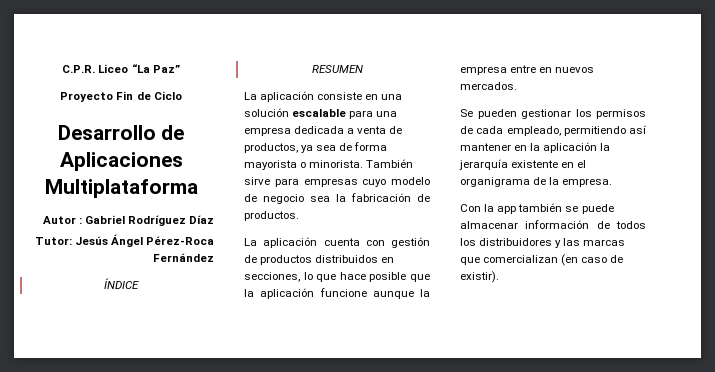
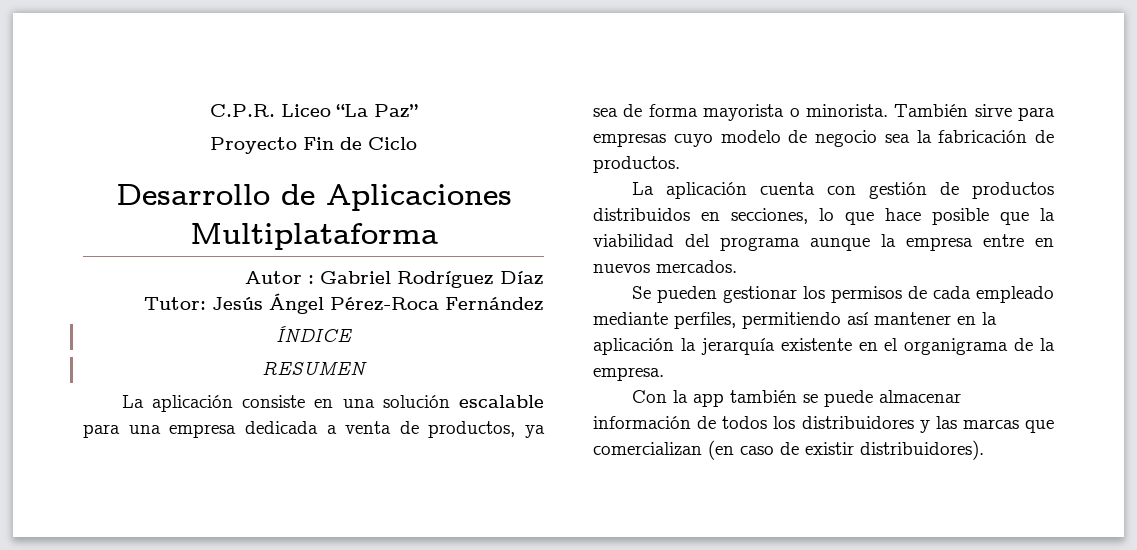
- La aplicación cuenta con gestión de productos distribuidos en secciones, lo que hace posible que la aplicación funcione aunque la empresa entre en nuevos mercados.
+ La aplicación cuenta con gestión de productos distribuidos en secciones, lo que hace posible que la viabilidad del programa aunque la empresa entre en nuevos mercados.
- Se pueden gestionar los permisos de cada empleado, permitiendo así mantener en la aplicación la jerarquía existente en el organigrama de la empresa.
+ Se pueden gestionar los permisos de cada empleado mediante perfiles, permitiendo así mantener en la aplicación la jerarquía existente en el organigrama de la empresa.
- Con la app también se puede almacenar información de todos los distribuidores y las marcas que comercializan (en caso de existir).
+ Con la app también se puede almacenar información de todos los distribuidores y las marcas que comercializan (en caso de existir distribuidores).

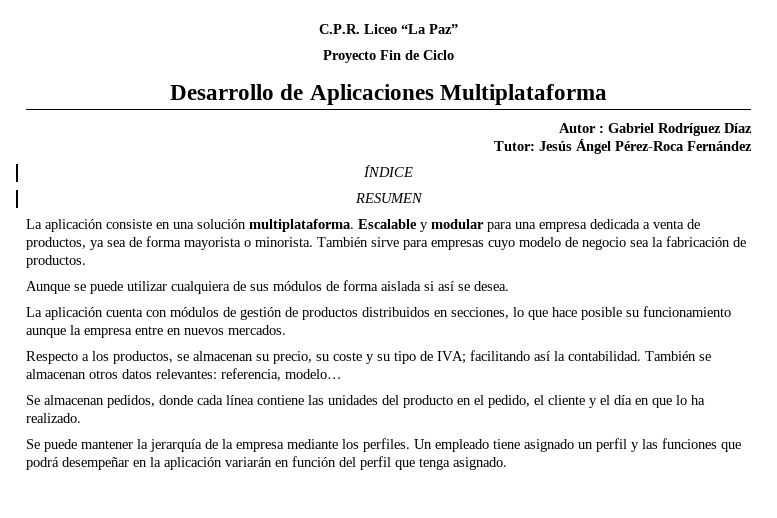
- La aplicación consiste en una solución escalable para una empresa dedicada a venta de productos, ya sea de forma mayorista o minorista.
+ La aplicación consiste en una solución multiplataforma. Escalable y modular para una empresa dedicada a venta de productos, ya sea de forma mayorista o minorista.
+ Aunque se puede utilizar cualquiera de sus módulos de forma aislada si así se desea.
- La aplicación cuenta con gestión de productos distribuidos en secciones, lo que hace posible que la viabilidad del programa aunque la empresa entre en nuevos mercados.
+ La aplicación cuenta con módulos de gestión de productos distribuidos en secciones, lo que hace posible su funcionamiento aunque la empresa entre en nuevos mercados.
- Se pueden gestionar los permisos de cada empleado mediante perfiles, permitiendo así mantener en la aplicación la jerarquía existente en el organigrama de la empresa.
- Con la app también se puede almacenar información de todos los distribuidores y las marcas que comercializan (en caso de existir distribuidores).
+ Respecto a los productos, se almacenan su precio, su coste y su tipo de IVA; facilitando así la contabilidad. También se almacenan otros datos relevantes: referencia, modelo…
+ Se almacenan pedidos, donde cada línea contiene las unidades del producto en el pedido, el cliente y el día en que lo ha realizado.
+ Se puede mantener la jerarquía de la empresa mediante los perfiles. Un empleado tiene asignado un perfil y las funciones que podrá desempeñar en la aplicación variarán en función del perfil que tenga asignado.

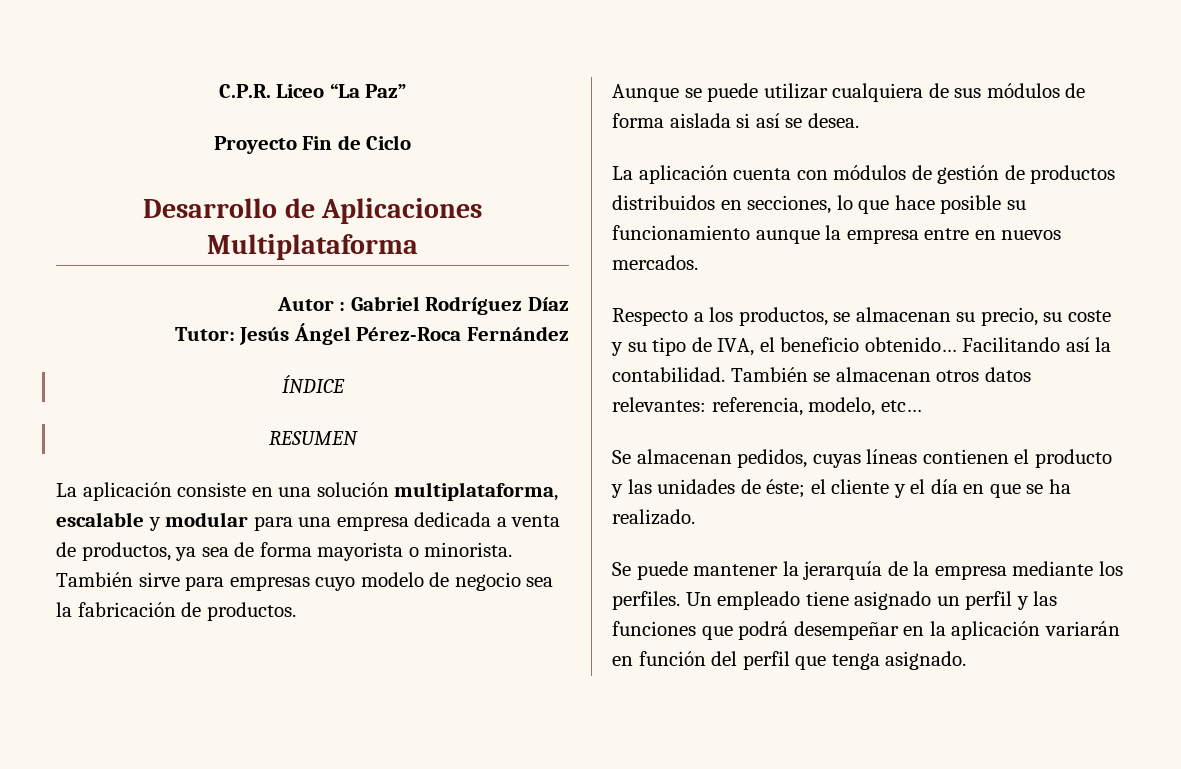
- La aplicación consiste en una solución multiplataforma. Escalable y modular para una empresa dedicada a venta de productos, ya sea de forma mayorista o minorista.
+ La aplicación consiste en una solución multiplataforma, escalable y modular para una empresa dedicada a venta de productos, ya sea de forma mayorista o minorista.
- Respecto a los productos, se almacenan su precio, su coste y su tipo de IVA; facilitando así la contabilidad.
+ Respecto a los productos, se almacenan su precio, su coste y su tipo de IVA, el beneficio obtenido… Facilitando así la contabilidad.
- También se almacenan otros datos relevantes: referencia, modelo…
+ También se almacenan otros datos relevantes: referencia, modelo, etc…
- Se almacenan pedidos, donde cada línea contiene las unidades del producto en el pedido, el cliente y el día en que lo ha realizado.
+ Se almacenan pedidos, cuyas líneas contienen el producto y las unidades de éste; el cliente y el día en que se ha realizado.

